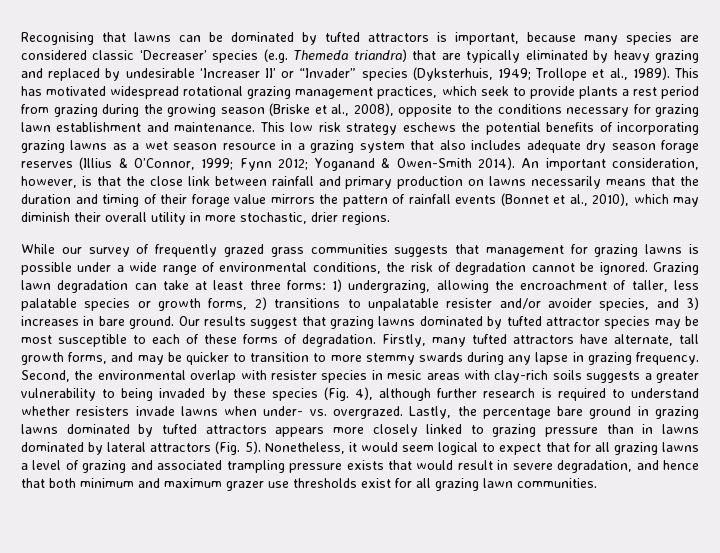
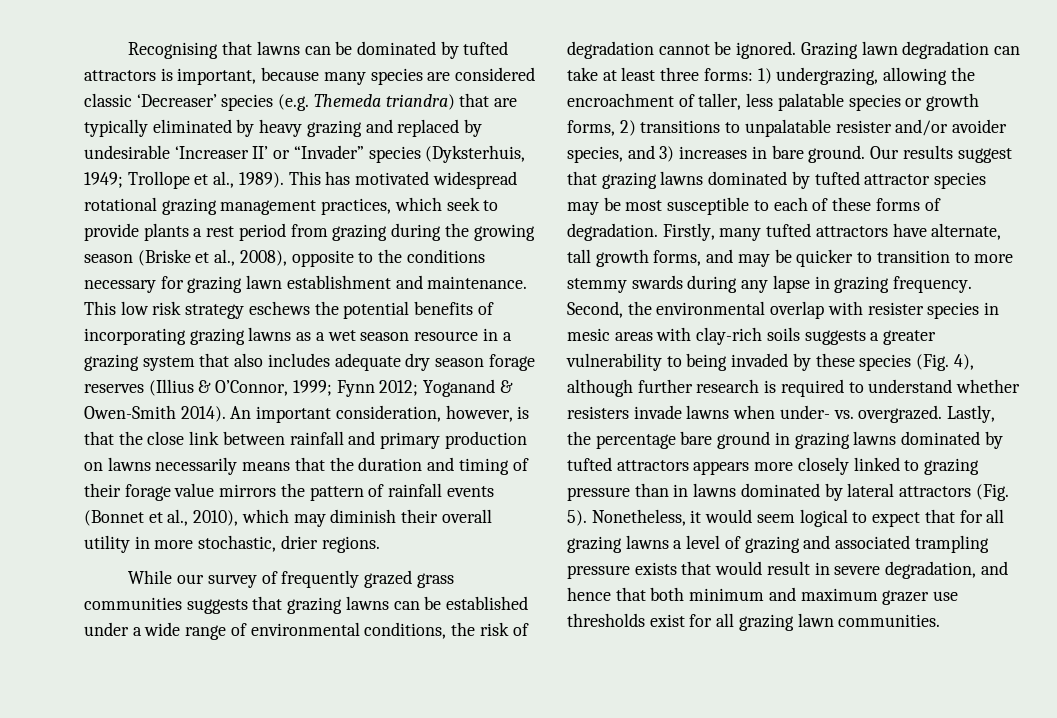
- While our survey of frequently grazed grass communities suggests that management for grazing lawns is possible under a wide range of environmental conditions, the risk of degradation cannot be ignored.
+ While our survey of frequently grazed grass communities suggests that grazing lawns can be established under a wide range of environmental conditions, the risk of degradation cannot be ignored.

